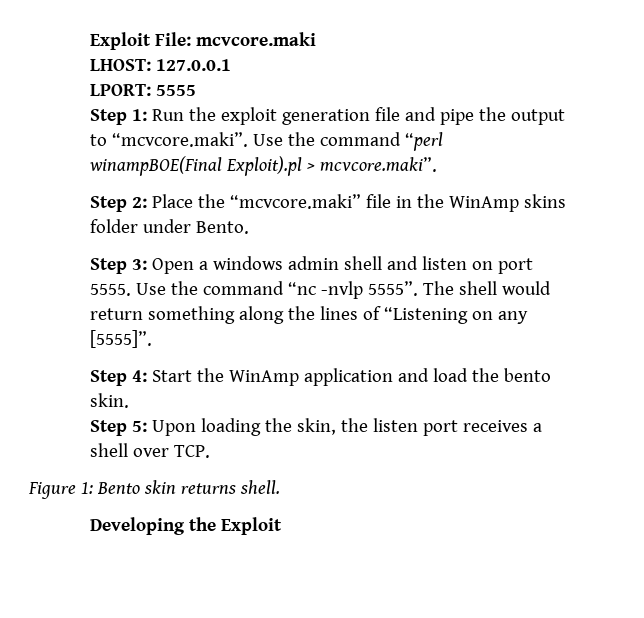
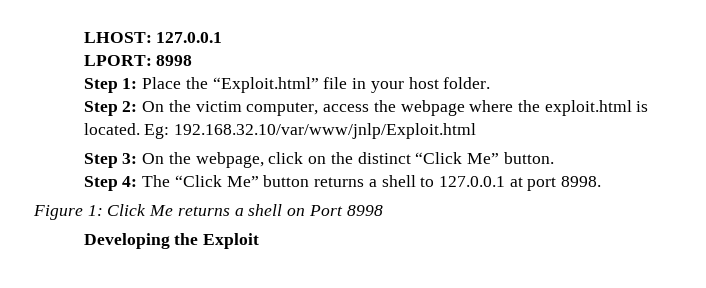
- Exploit File: mcvcore.maki
- LPORT: 5555
+ LPORT: 8998
- Step 1: Run the exploit generation file and pipe the output to “mcvcore.maki”. Use the command “perl winampBOE(Final Exploit).pl > mcvcore.maki”.
- Step 2: Place the “mcvcore.maki” file in the WinAmp skins folder under Bento.
- Step 3: Open a windows admin shell and listen on port 5555. Use the command “nc -nvlp 5555”. The shell would return something along the lines of “Listening on any [5555]”.
- Step 4: Start the WinAmp application and load the bento skin.
- Step 5: Upon loading the skin, the listen port receives a shell over TCP.
- Figure 1: Bento skin returns shell.
+ Step 1: Place the “Exploit.html” file in your host folder.
+ Step 2: On the victim computer, access the webpage where the exploit.html is located. Eg: 192.168.32.10/var/www/jnlp/Exploit.html
+ Step 3: On the webpage, click on the distinct “Click Me” button.
+ Step 4: The “Click Me” button returns a shell to 127.0.0.1 at port 8998.
+ Figure 1: Click Me returns a shell on Port 8998

